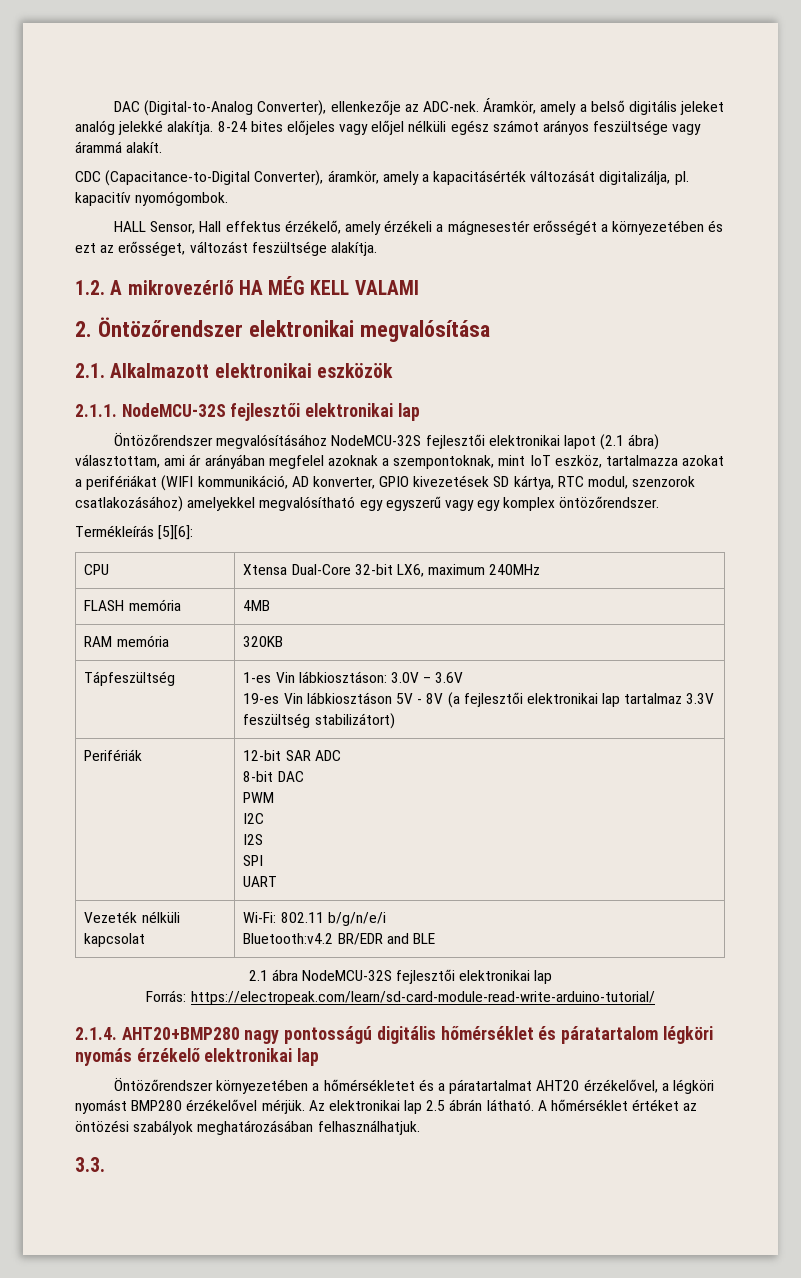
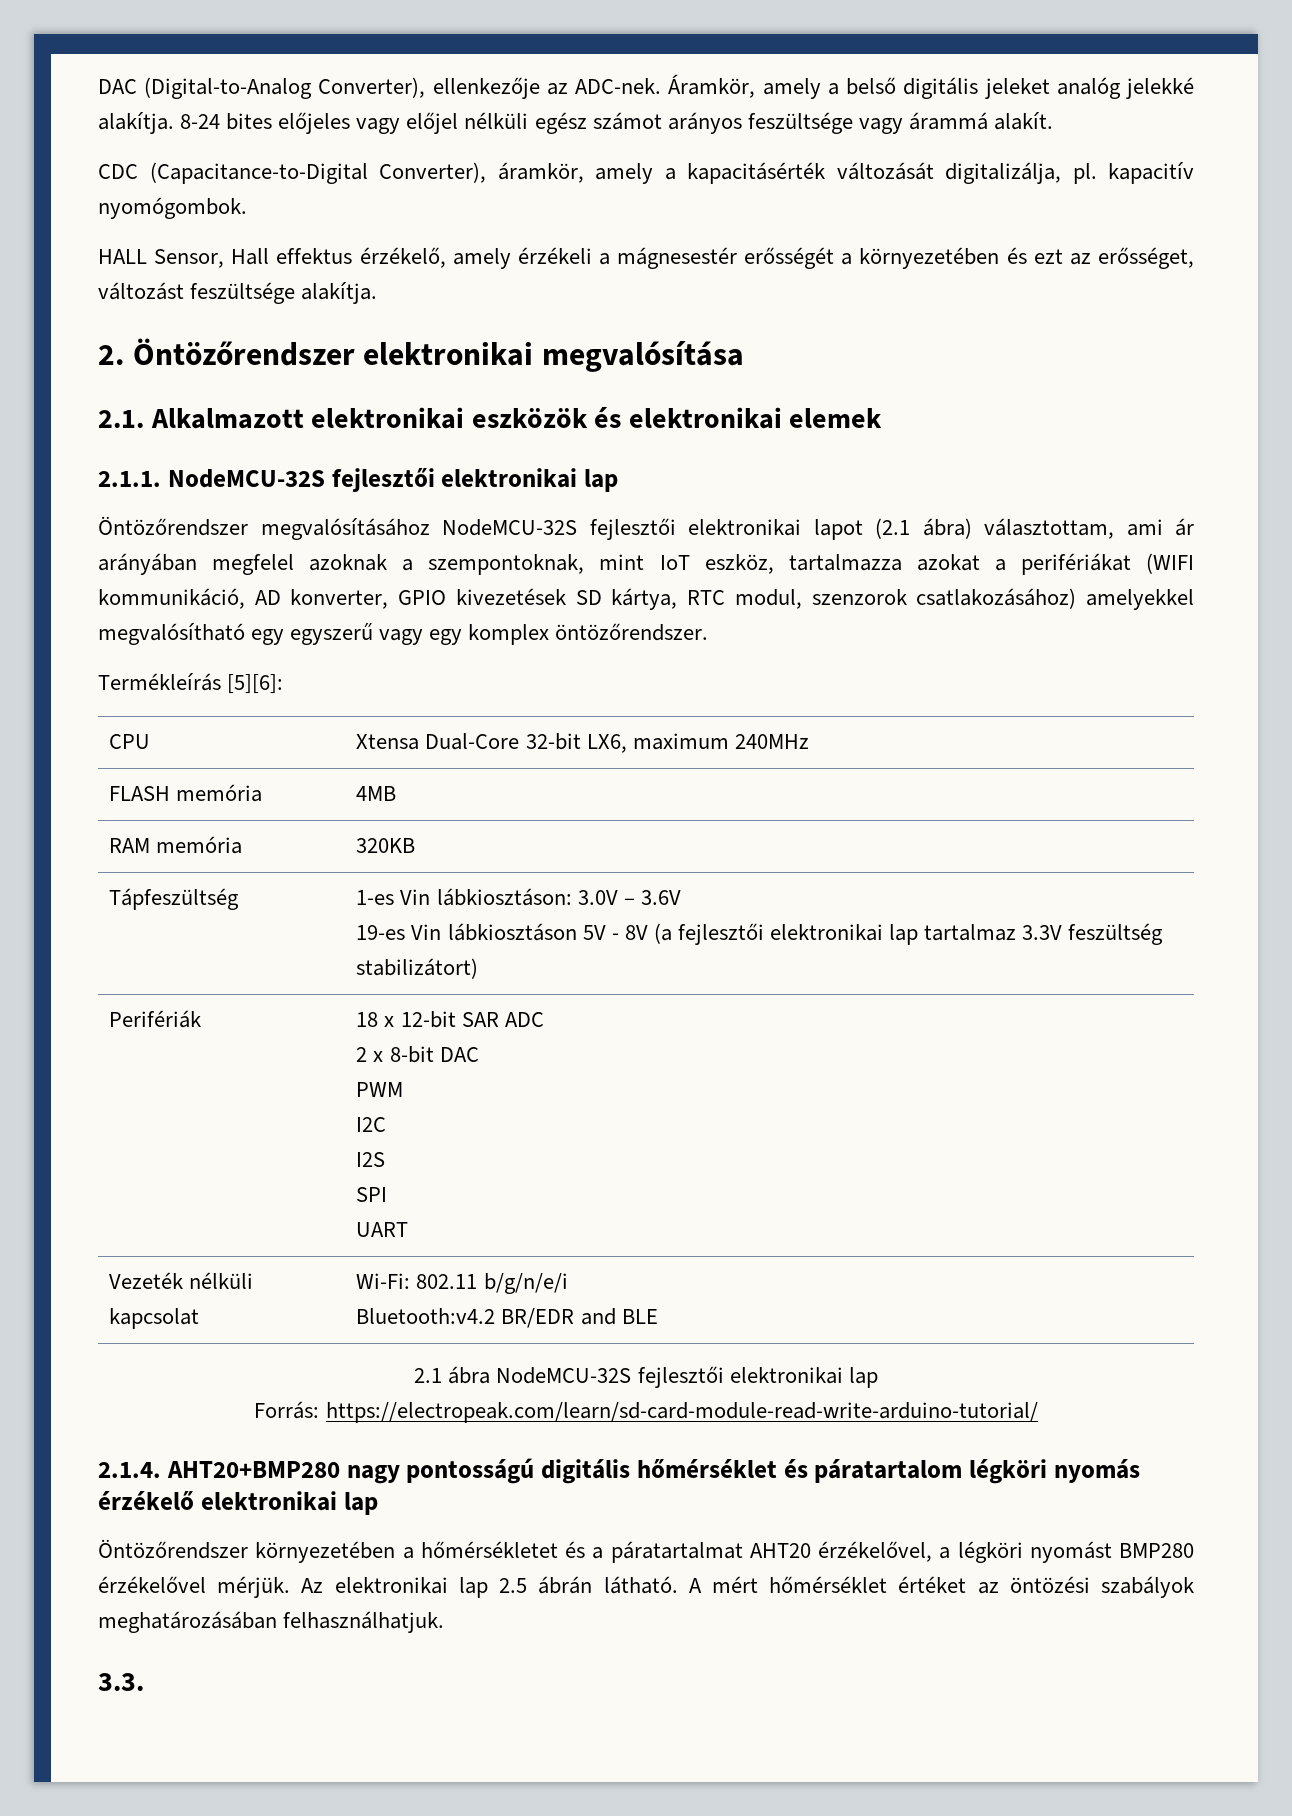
- 1.2. A mikrovezérlő HA MÉG KELL VALAMI
- 2.1. Alkalmazott elektronikai eszközök
+ 2.1. Alkalmazott elektronikai eszközök és elektronikai elemek
- Perifériák | 12-bit SAR ADC
- 8-bit DAC
+ Perifériák | 18 x 12-bit SAR ADC
+ 2 x 8-bit DAC
- A hőmérséklet értéket az öntözési szabályok meghatározásában felhasználhatjuk.
+ A mért hőmérséklet értéket az öntözési szabályok meghatározásában felhasználhatjuk.

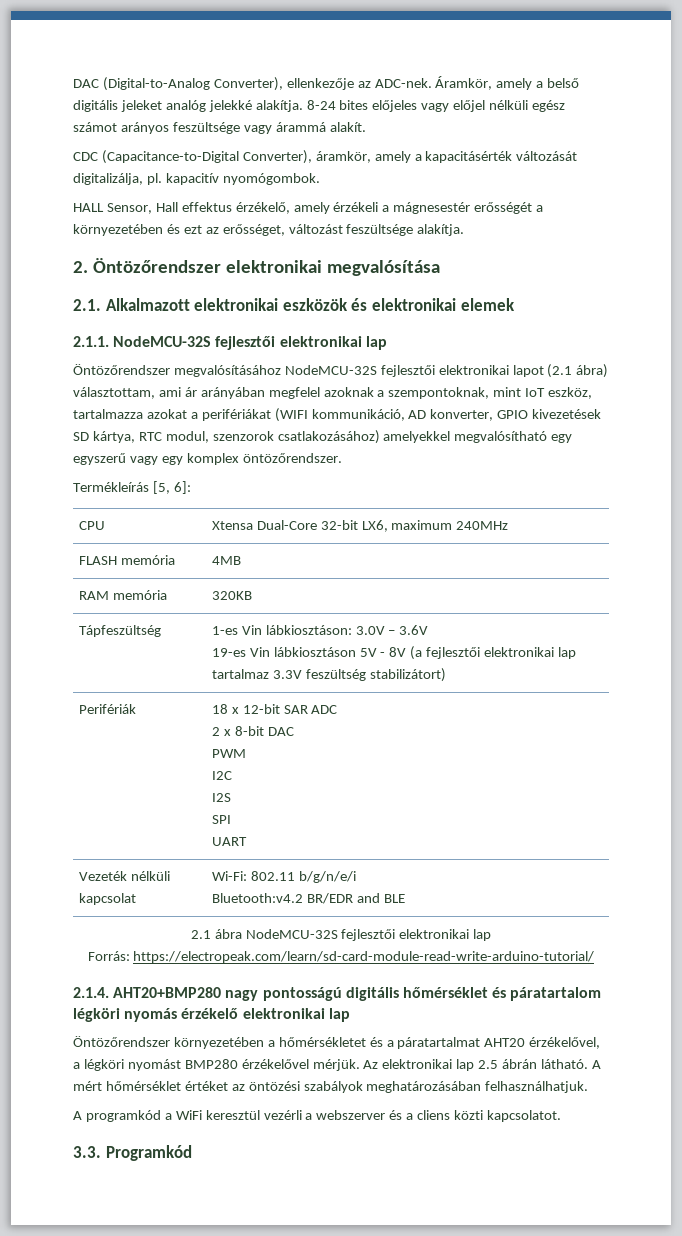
- Termékleírás [5][6]:
+ Termékleírás [5, 6]:
+ A programkód a WiFi keresztül vezérli a webszerver és a cliens közti kapcsolatot.
- 3.3.
+ 3.3. Programkód

